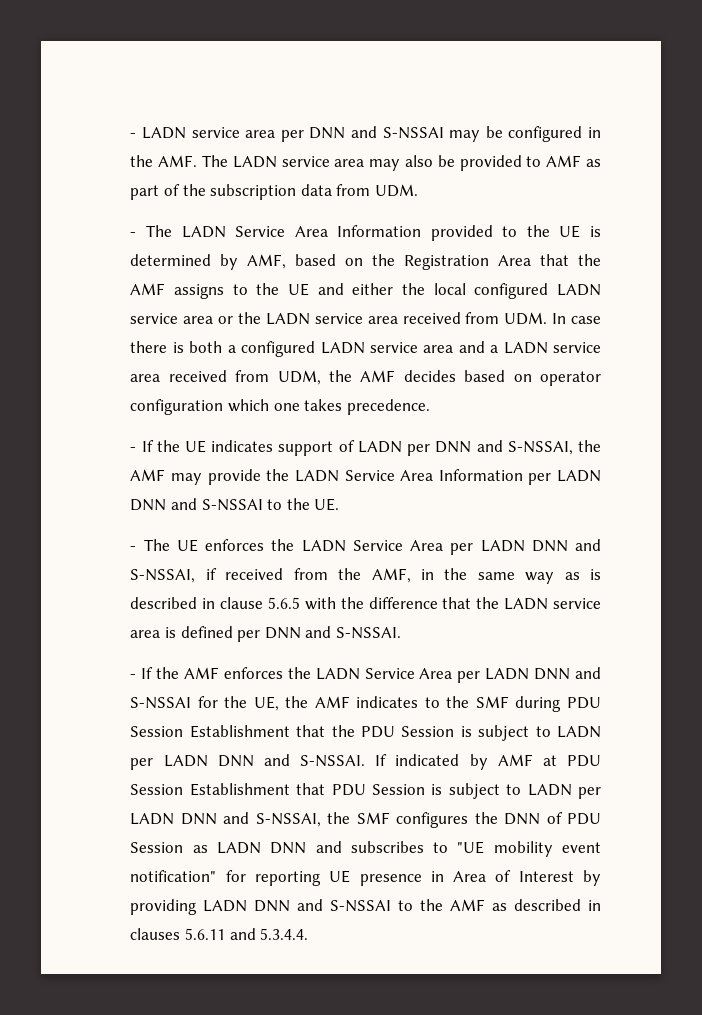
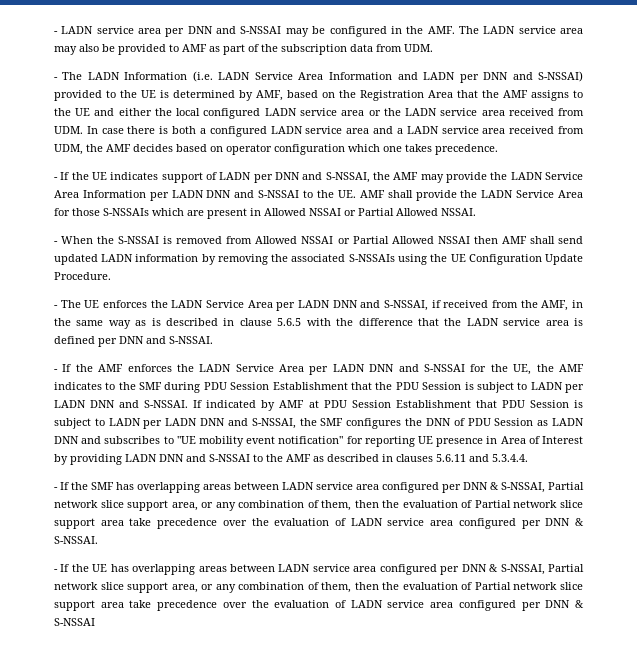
- - The LADN Service Area Information provided to the UE is determined by AMF, based on the Registration Area that the AMF assigns to the UE and either the local configured LADN service area or the LADN service area received from UDM. In case there is both a configured LADN service area and a LADN service area received from UDM, the AMF decides based on operator configuration which one takes precedence.
+ - The LADN Information (i.e. LADN Service Area Information and LADN per DNN and S-NSSAI) provided to the UE is determined by AMF, based on the Registration Area that the AMF assigns to the UE and either the local configured LADN service area or the LADN service area received from UDM. In case there is both a configured LADN service area and a LADN service area received from UDM, the AMF decides based on operator configuration which one takes precedence.
- - If the UE indicates support of LADN per DNN and S-NSSAI, the AMF may provide the LADN Service Area Information per LADN DNN and S-NSSAI to the UE.
+ - If the UE indicates support of LADN per DNN and S-NSSAI, the AMF may provide the LADN Service Area Information per LADN DNN and S-NSSAI to the UE. AMF shall provide the LADN Service Area for those S-NSSAIs which are present in Allowed NSSAI or Partial Allowed NSSAI.
+ - When the S-NSSAI is removed from Allowed NSSAI or Partial Allowed NSSAI then AMF shall send updated LADN information by removing the associated S-NSSAIs using the UE Configuration Update Procedure.
+ - If the SMF has overlapping areas between LADN service area configured per DNN & S-NSSAI, Partial network slice support area, or any combination of them, then the evaluation of Partial network slice support area take precedence over the evaluation of LADN service area configured per DNN & S-NSSAI.
+ - If the UE has overlapping areas between LADN service area configured per DNN & S-NSSAI, Partial network slice support area, or any combination of them, then the evaluation of Partial network slice support area take precedence over the evaluation of LADN service area configured per DNN & S-NSSAI

